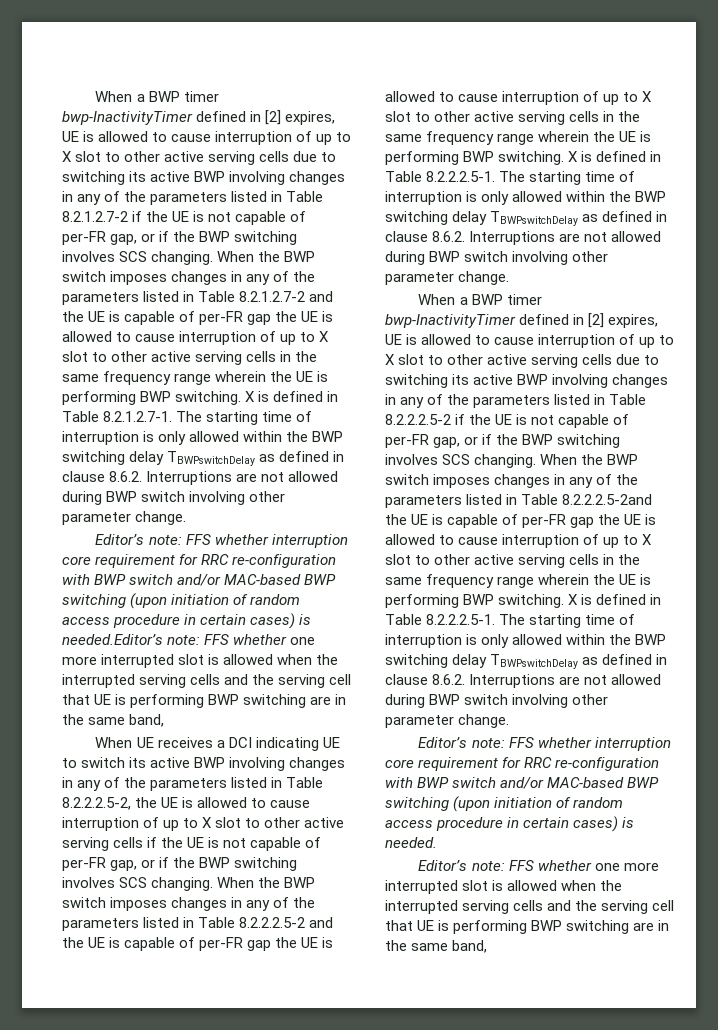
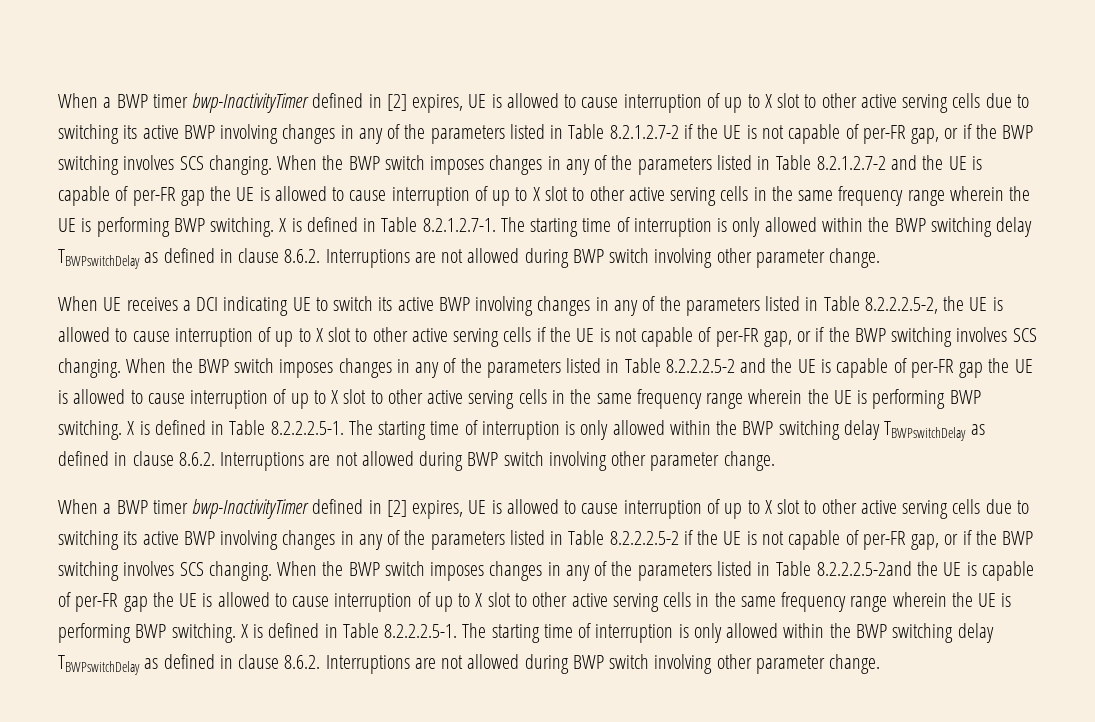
- Editor’s note: FFS whether interruption core requirement for RRC re-configuration with BWP switch and/or MAC-based BWP switching (upon initiation of random access procedure in certain cases) is needed.Editor’s note: FFS whether one more interrupted slot is allowed when the interrupted serving cells and the serving cell that UE is performing BWP switching are in the same band,
- Editor’s note: FFS whether interruption core requirement for RRC re-configuration with BWP switch and/or MAC-based BWP switching (upon initiation of random access procedure in certain cases) is needed.
- Editor’s note: FFS whether one more interrupted slot is allowed when the interrupted serving cells and the serving cell that UE is performing BWP switching are in the same band,

